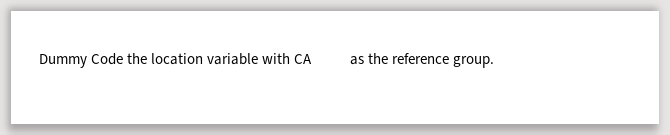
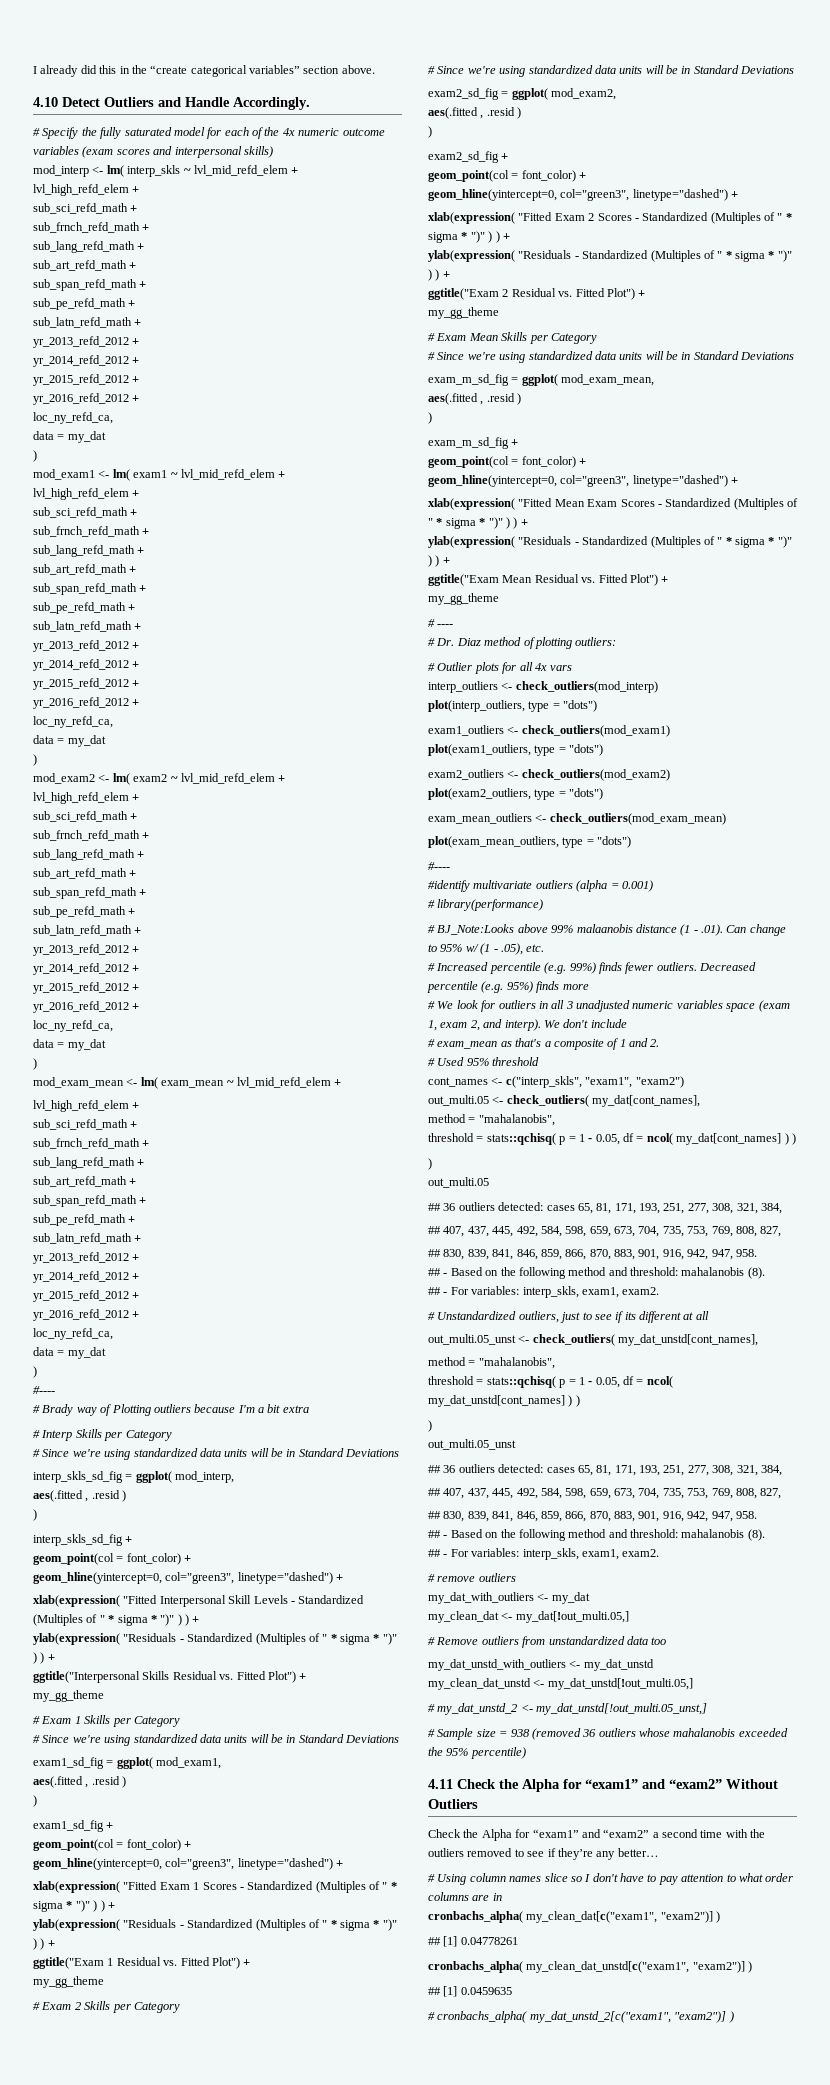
- Dummy Code the location variable with CA as the reference group.
+ I already did this in the “create categorical variables” section above.
+ 4.10 Detect Outliers and Handle Accordingly.
+ # Specify the fully saturated model for each of the 4x numeric outcome variables (exam scores and interpersonal skills)
+ mod_interp <- lm( interp_skls ~ lvl_mid_refd_elem +
+ lvl_high_refd_elem +
+ sub_sci_refd_math +
+ sub_frnch_refd_math +
+ sub_lang_refd_math +
+ sub_art_refd_math +
+ sub_span_refd_math +
+ sub_pe_refd_math +
+ sub_latn_refd_math +
+ yr_2013_refd_2012 +
+ yr_2014_refd_2012 +
+ yr_2015_refd_2012 +
+ yr_2016_refd_2012 +
+ loc_ny_refd_ca,
+ data = my_dat
+ )
+ mod_exam1 <- lm( exam1 ~ lvl_mid_refd_elem +
+ lvl_high_refd_elem +
+ sub_sci_refd_math +
+ sub_frnch_refd_math +
+ sub_lang_refd_math +
+ sub_art_refd_math +
+ sub_span_refd_math +
+ sub_pe_refd_math +
+ sub_latn_refd_math +
+ yr_2013_refd_2012 +
+ yr_2014_refd_2012 +
+ yr_2015_refd_2012 +
+ yr_2016_refd_2012 +
+ loc_ny_refd_ca,
+ data = my_dat
+ )
+ mod_exam2 <- lm( exam2 ~ lvl_mid_refd_elem +
+ lvl_high_refd_elem +
+ sub_sci_refd_math +
+ sub_frnch_refd_math +
+ sub_lang_refd_math +
+ sub_art_refd_math +
+ sub_span_refd_math +
+ sub_pe_refd_math +
+ sub_latn_refd_math +
+ yr_2013_refd_2012 +
+ yr_2014_refd_2012 +
+ yr_2015_refd_2012 +
+ yr_2016_refd_2012 +
+ loc_ny_refd_ca,
+ data = my_dat
+ )
+ mod_exam_mean <- lm( exam_mean ~ lvl_mid_refd_elem +
+ lvl_high_refd_elem +
+ sub_sci_refd_math +
+ sub_frnch_refd_math +
+ sub_lang_refd_math +
+ sub_art_refd_math +
+ sub_span_refd_math +
+ sub_pe_refd_math +
+ sub_latn_refd_math +
+ yr_2013_refd_2012 +
+ yr_2014_refd_2012 +
+ yr_2015_refd_2012 +
+ yr_2016_refd_2012 +
+ loc_ny_refd_ca,
+ data = my_dat
+ )
+ #----
+ # Brady way of Plotting outliers because I'm a bit extra
+ # Interp Skills per Category
+ # Since we're using standardized data units will be in Standard Deviations
+ interp_skls_sd_fig = ggplot( mod_interp,
+ aes(.fitted , .resid )
+ )
+ interp_skls_sd_fig +
+ geom_point(col = font_color) +
+ geom_hline(yintercept=0, col="green3", linetype="dashed") +
+ xlab(expression( "Fitted Interpersonal Skill Levels - Standardized (Multiples of " * sigma * ")" ) ) +
+ ylab(expression( "Residuals - Standardized (Multiples of " * sigma * ")" ) ) +
+ ggtitle("Interpersonal Skills Residual vs. Fitted Plot") +
+ my_gg_theme
+ # Exam 1 Skills per Category
+ # Since we're using standardized data units will be in Standard Deviations
+ exam1_sd_fig = ggplot( mod_exam1,
+ aes(.fitted , .resid )
+ )
+ exam1_sd_fig +
+ geom_point(col = font_color) +
+ geom_hline(yintercept=0, col="green3", linetype="dashed") +
+ xlab(expression( "Fitted Exam 1 Scores - Standardized (Multiples of " * sigma * ")" ) ) +
+ ylab(expression( "Residuals - Standardized (Multiples of " * sigma * ")" ) ) +
+ ggtitle("Exam 1 Residual vs. Fitted Plot") +
+ my_gg_theme
+ # Exam 2 Skills per Category
+ # Since we're using standardized data units will be in Standard Deviations
+ exam2_sd_fig = ggplot( mod_exam2,
+ aes(.fitted , .resid )
+ )
+ exam2_sd_fig +
+ geom_point(col = font_color) +
+ geom_hline(yintercept=0, col="green3", linetype="dashed") +
+ xlab(expression( "Fitted Exam 2 Scores - Standardized (Multiples of " * sigma * ")" ) ) +
+ ylab(expression( "Residuals - Standardized (Multiples of " * sigma * ")" ) ) +
+ ggtitle("Exam 2 Residual vs. Fitted Plot") +
+ my_gg_theme
+ # Exam Mean Skills per Category
+ # Since we're using standardized data units will be in Standard Deviations
+ exam_m_sd_fig = ggplot( mod_exam_mean,
+ aes(.fitted , .resid )
+ )
+ exam_m_sd_fig +
+ geom_point(col = font_color) +
+ geom_hline(yintercept=0, col="green3", linetype="dashed") +
+ xlab(expression( "Fitted Mean Exam Scores - Standardized (Multiples of " * sigma * ")" ) ) +
+ ylab(expression( "Residuals - Standardized (Multiples of " * sigma * ")" ) ) +
+ ggtitle("Exam Mean Residual vs. Fitted Plot") +
+ my_gg_theme
+ # ----
+ # Dr. Diaz method of plotting outliers:
+ # Outlier plots for all 4x vars
+ interp_outliers <- check_outliers(mod_interp)
+ plot(interp_outliers, type = "dots")
+ exam1_outliers <- check_outliers(mod_exam1)
+ plot(exam1_outliers, type = "dots")
+ exam2_outliers <- check_outliers(mod_exam2)
+ plot(exam2_outliers, type = "dots")
+ exam_mean_outliers <- check_outliers(mod_exam_mean)
+ plot(exam_mean_outliers, type = "dots")
+ #----
+ #identify multivariate outliers (alpha = 0.001)
+ # library(performance)
+ # BJ_Note:Looks above 99% malaanobis distance (1 - .01). Can change to 95% w/ (1 - .05), etc.
+ # Increased percentile (e.g. 99%) finds fewer outliers. Decreased percentile (e.g. 95%) finds more
+ # We look for outliers in all 3 unadjusted numeric variables space (exam 1, exam 2, and interp). We don't include
+ # exam_mean as that's a composite of 1 and 2.
+ # Used 95% threshold
+ cont_names <- c("interp_skls", "exam1", "exam2")
+ out_multi.05 <- check_outliers( my_dat[cont_names],
+ method = "mahalanobis",
+ threshold = stats::qchisq( p = 1 - 0.05, df = ncol( my_dat[cont_names] ) )
+ )
+ out_multi.05
+ ## 36 outliers detected: cases 65, 81, 171, 193, 251, 277, 308, 321, 384,
+ ## 407, 437, 445, 492, 584, 598, 659, 673, 704, 735, 753, 769, 808, 827,
+ ## 830, 839, 841, 846, 859, 866, 870, 883, 901, 916, 942, 947, 958.
+ ## - Based on the following method and threshold: mahalanobis (8).
+ ## - For variables: interp_skls, exam1, exam2.
+ # Unstandardized outliers, just to see if its different at all
+ out_multi.05_unst <- check_outliers( my_dat_unstd[cont_names],
+ method = "mahalanobis",
+ threshold = stats::qchisq( p = 1 - 0.05, df = ncol( my_dat_unstd[cont_names] ) )
+ )
+ out_multi.05_unst
+ ## 36 outliers detected: cases 65, 81, 171, 193, 251, 277, 308, 321, 384,
+ ## 407, 437, 445, 492, 584, 598, 659, 673, 704, 735, 753, 769, 808, 827,
+ ## 830, 839, 841, 846, 859, 866, 870, 883, 901, 916, 942, 947, 958.
+ ## - Based on the following method and threshold: mahalanobis (8).
+ ## - For variables: interp_skls, exam1, exam2.
+ # remove outliers
+ my_dat_with_outliers <- my_dat
+ my_clean_dat <- my_dat[!out_multi.05,]
+ # Remove outliers from unstandardized data too
+ my_dat_unstd_with_outliers <- my_dat_unstd
+ my_clean_dat_unstd <- my_dat_unstd[!out_multi.05,]
+ # my_dat_unstd_2 <- my_dat_unstd[!out_multi.05_unst,]
+ # Sample size = 938 (removed 36 outliers whose mahalanobis exceeded the 95% percentile)
+ 4.11 Check the Alpha for “exam1” and “exam2” Without Outliers
+ Check the Alpha for “exam1” and “exam2” a second time with the outliers removed to see if they’re any better…
+ # Using column names slice so I don't have to pay attention to what order columns are in
+ cronbachs_alpha( my_clean_dat[c("exam1", "exam2")] )
+ ## [1] 0.04778261
+ cronbachs_alpha( my_clean_dat_unstd[c("exam1", "exam2")] )
+ ## [1] 0.0459635
+ # cronbachs_alpha( my_dat_unstd_2[c("exam1", "exam2")] )

